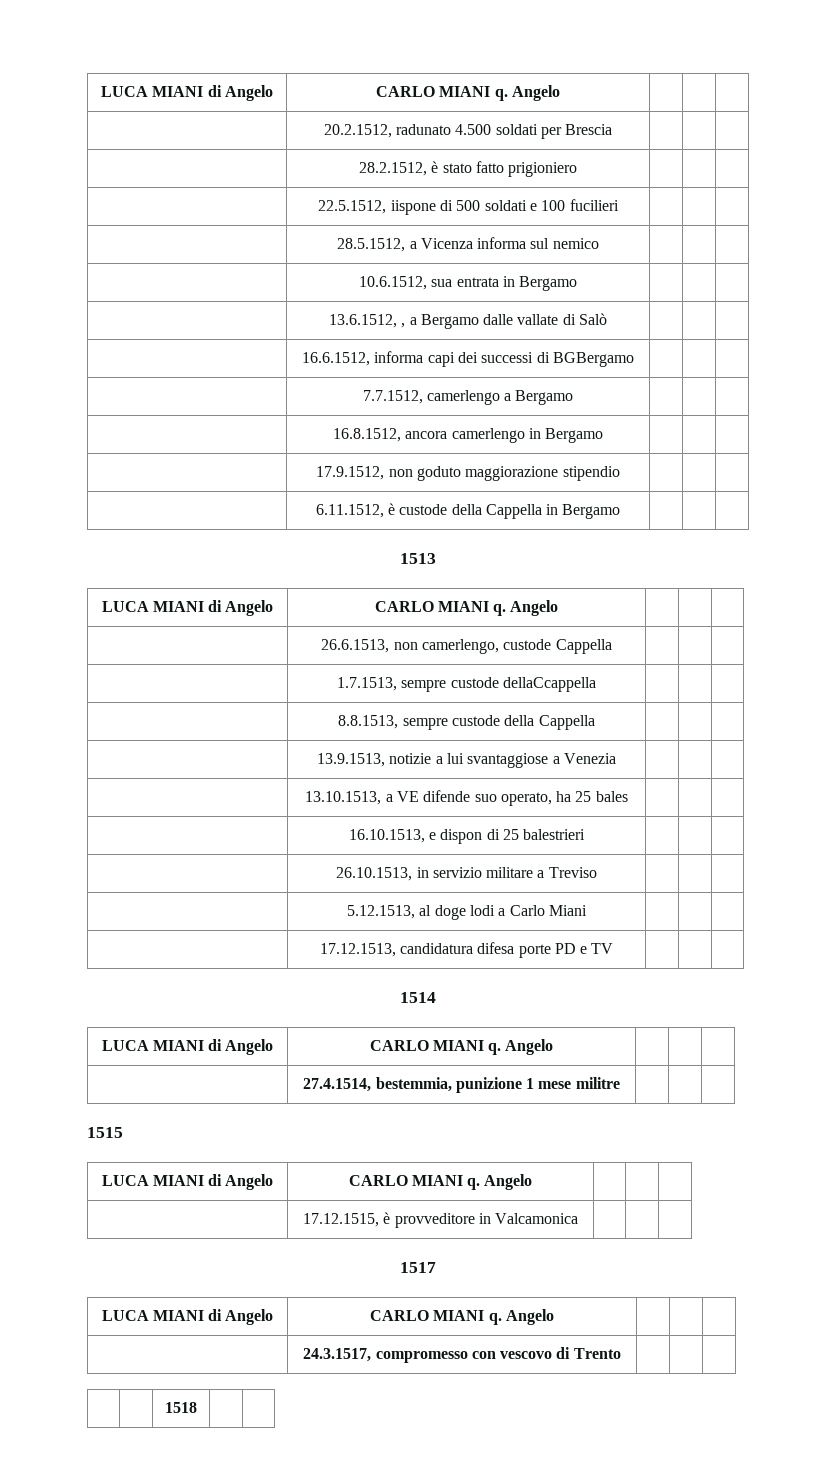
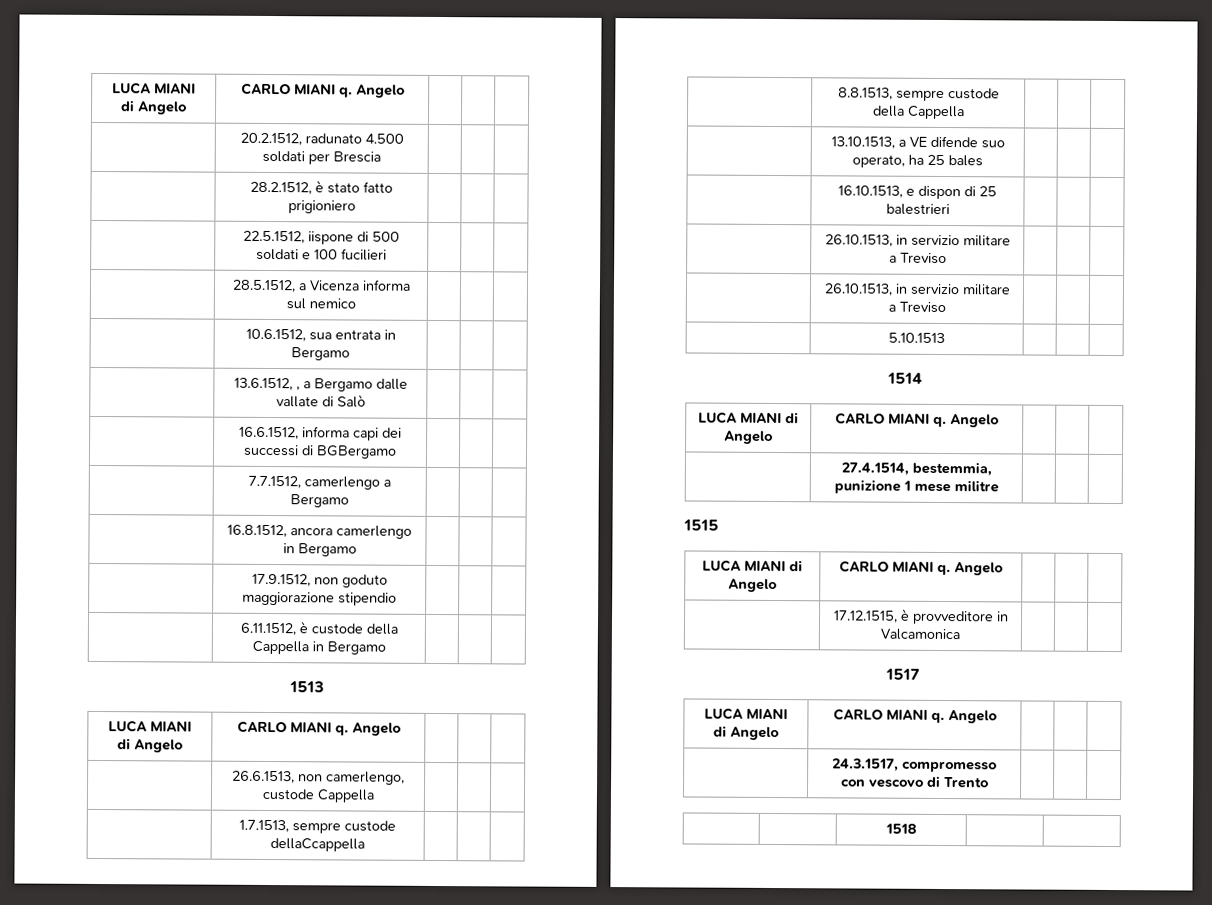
- | 13.9.1513, notizie a lui svantaggiose a Venezia | | |
  | 16.10.1513, e dispon di 25 balestrieri | | |
  | 26.10.1513, in servizio militare a Treviso | | |
- | 5.12.1513, al doge lodi a Carlo Miani | | |
- | 17.12.1513, candidatura difesa porte PD e TV | | |
+ | 26.10.1513, in servizio militare a Treviso | | |
+ | 5.10.1513 | | |

